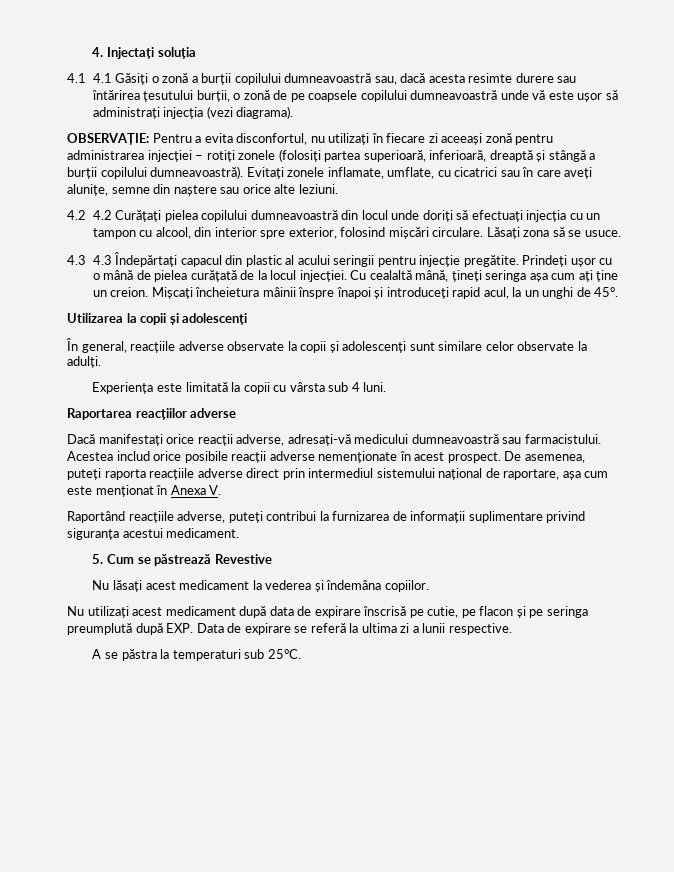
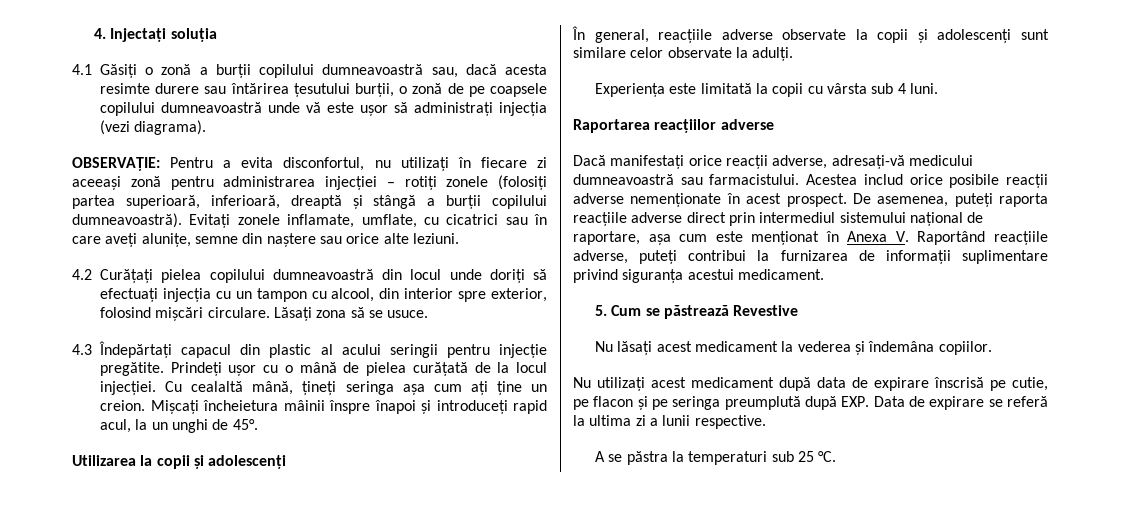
- 4.1 4.1 Găsiți o zonă a burții copilului dumneavoastră sau, dacă acesta resimte durere sau întărirea țesutului burții, o zonă de pe coapsele copilului dumneavoastră unde vă este ușor să administrați injecția (vezi diagrama).
+ 4.1 Găsiți o zonă a burții copilului dumneavoastră sau, dacă acesta resimte durere sau întărirea țesutului burții, o zonă de pe coapsele copilului dumneavoastră unde vă este ușor să administrați injecția (vezi diagrama).
- 4.2 4.2 Curățați pielea copilului dumneavoastră din locul unde doriți să efectuați injecția cu un tampon cu alcool, din interior spre exterior, folosind mișcări circulare.
+ 4.2 Curățați pielea copilului dumneavoastră din locul unde doriți să efectuați injecția cu un tampon cu alcool, din interior spre exterior, folosind mișcări circulare.
- 4.3 4.3 Îndepărtați capacul din plastic al acului seringii pentru injecție pregătite.
+ 4.3 Îndepărtați capacul din plastic al acului seringii pentru injecție pregătite.
- De asemenea, puteți raporta reacțiile adverse direct prin intermediul sistemului național de raportare, așa cum este menționat în Anexa V.
- Raportând reacțiile adverse, puteți contribui la furnizarea de informații suplimentare privind siguranța acestui medicament.
+ De asemenea, puteți raporta reacțiile adverse direct prin intermediul sistemului național de raportare, așa cum este menționat în Anexa V. Raportând reacțiile adverse, puteți contribui la furnizarea de informații suplimentare privind siguranța acestui medicament.
- A se păstra la temperaturi sub 25°C.
+ A se păstra la temperaturi sub 25 °C.

